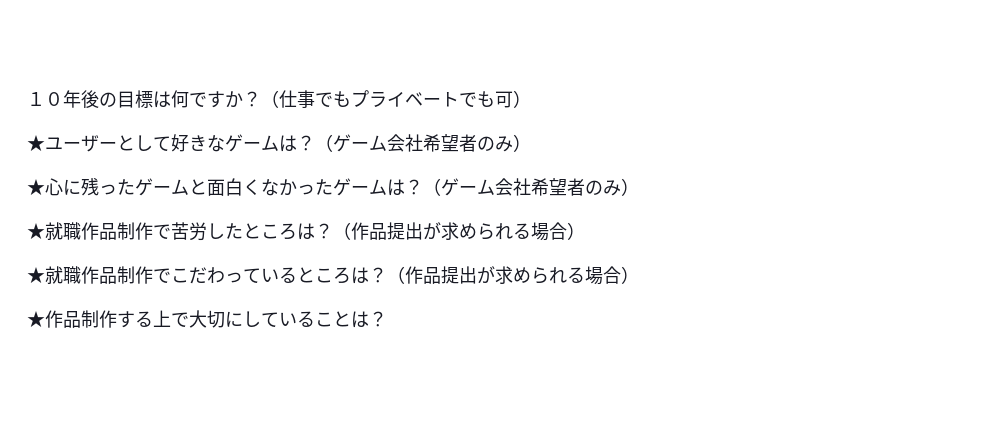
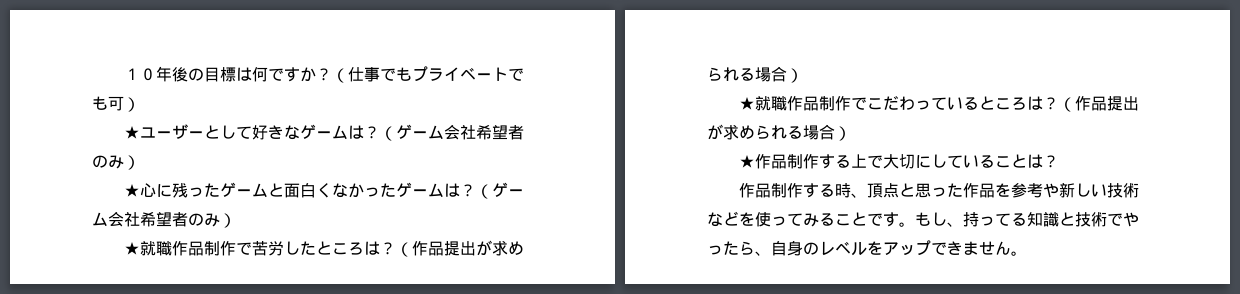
+ 作品制作する時、頂点と思った作品を参考や新しい技術などを使ってみることです。もし、持ってる知識と技術でやったら、自身のレベルをアップできません。

